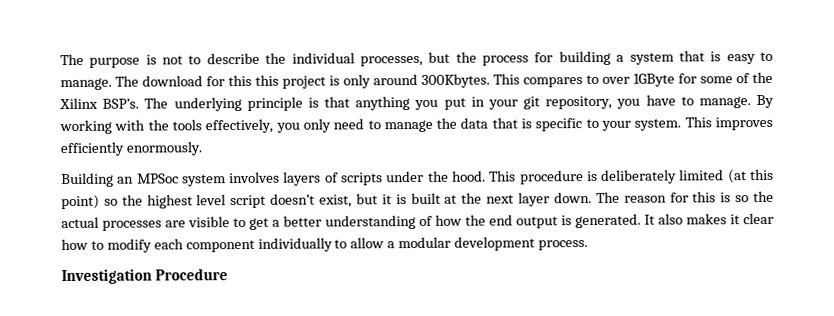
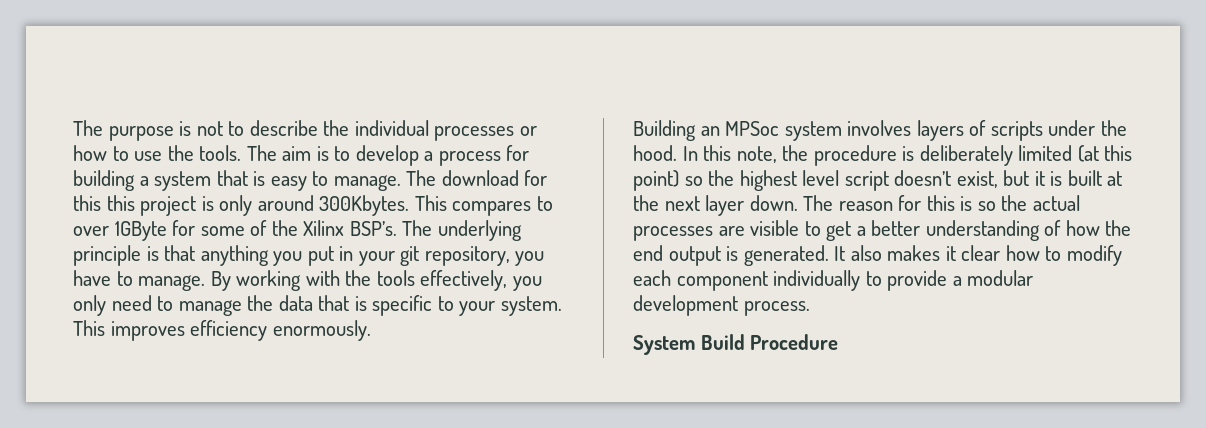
- The purpose is not to describe the individual processes, but the process for building a system that is easy to manage.
+ The purpose is not to describe the individual processes or how to use the tools. The aim is to develop a process for building a system that is easy to manage.
- This improves efficiently enormously.
+ This improves efficiency enormously.
- This procedure is deliberately limited (at this point) so the highest level script doesn’t exist, but it is built at the next layer down.
+ In this note, the procedure is deliberately limited (at this point) so the highest level script doesn’t exist, but it is built at the next layer down.
- It also makes it clear how to modify each component individually to allow a modular development process.
+ It also makes it clear how to modify each component individually to provide a modular development process.
- Investigation Procedure
+ System Build Procedure

